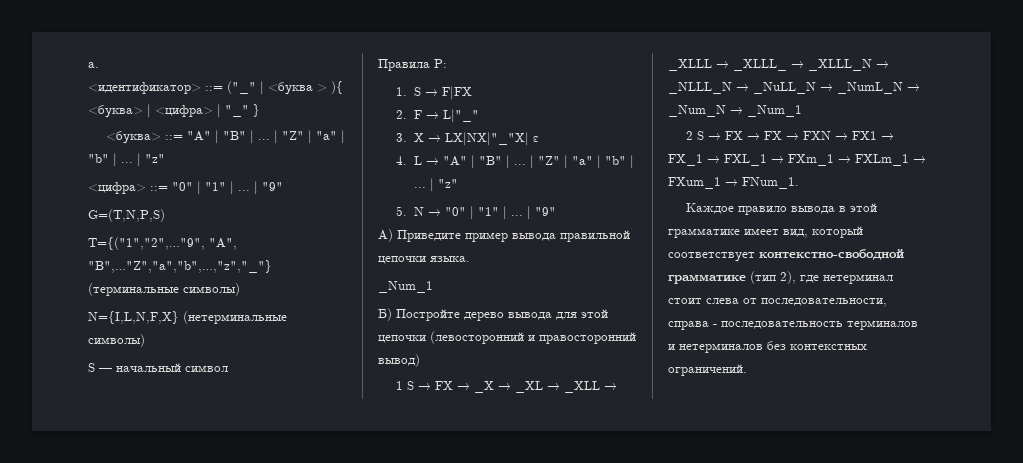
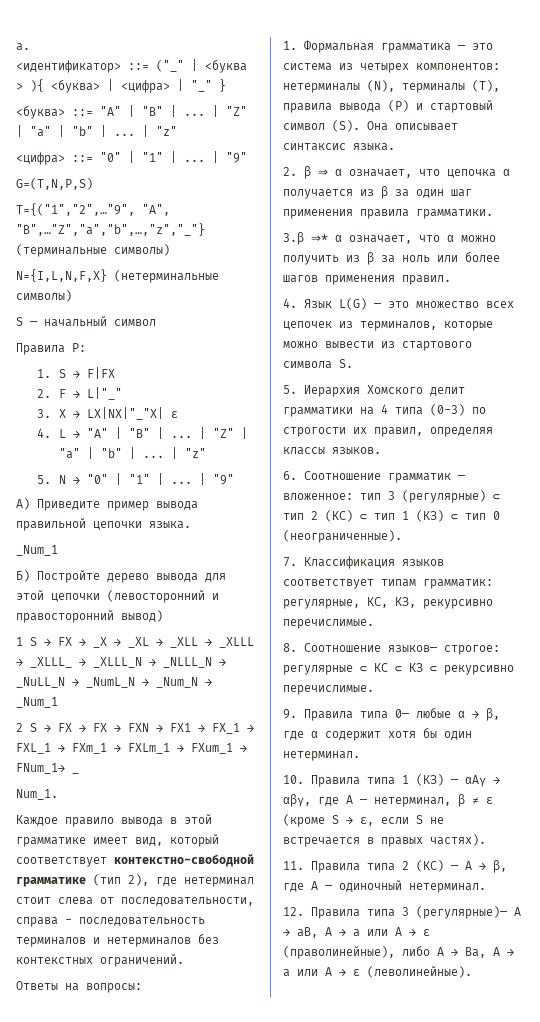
- 2 S → FX → FX → FXN → FX1 → FX_1 → FXL_1 → FXm_1 → FXLm_1 → FXum_1 → FNum_1.
+ 2 S → FX → FX → FXN → FX1 → FX_1 → FXL_1 → FXm_1 → FXLm_1 → FXum_1 → FNum_1→ _
+ Num_1.
+ Ответы на вопросы:
+ 1. Формальная грамматика — это система из четырех компонентов: нетерминалы (N), терминалы (T), правила вывода (P) и стартовый символ (S). Она описывает синтаксис языка.
+ 2. β ⇒ α означает, что цепочка α получается из β за один шаг применения правила грамматики.
+ 3.β ⇒* α означает, что α можно получить из β за ноль или более шагов применения правил.
+ 4. Язык L(G) — это множество всех цепочек из терминалов, которые можно вывести из стартового символа S.
+ 5. Иерархия Хомского делит грамматики на 4 типа (0-3) по строгости их правил, определяя классы языков.
+ 6. Соотношение грамматик — вложенное: тип 3 (регулярные) ⊂ тип 2 (КС) ⊂ тип 1 (КЗ) ⊂ тип 0 (неограниченные).
+ 7. Классификация языков соответствует типам грамматик: регулярные, КС, КЗ, рекурсивно перечислимые.
+ 8. Соотношение языков— строгое: регулярные ⊂ КС ⊂ КЗ ⊂ рекурсивно перечислимые.
+ 9. Правила типа 0— любые α → β, где α содержит хотя бы один нетерминал.
+ 10. Правила типа 1 (КЗ) — αAγ → αβγ, где A — нетерминал, β ≠ ε (кроме S → ε, если S не встречается в правых частях).
+ 11. Правила типа 2 (КС) — A → β, где A — одиночный нетерминал.
+ 12. Правила типа 3 (регулярные)— A → aB, A → a или A → ε (праволинейные), либо A → Ba, A → a или A → ε (леволинейные).

